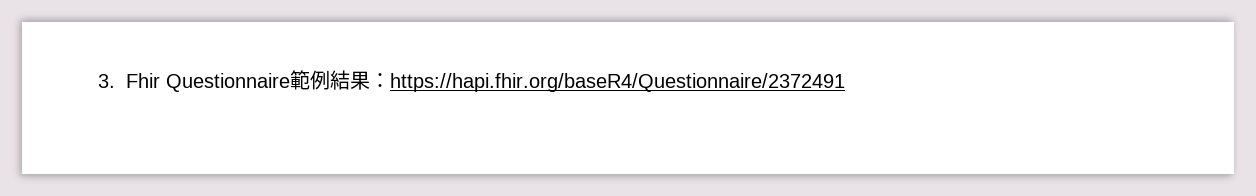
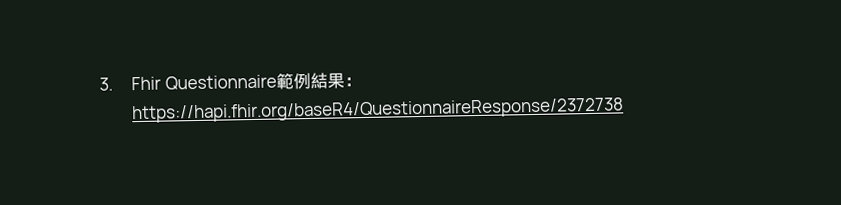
- 3. Fhir Questionnaire範例結果：https://hapi.fhir.org/baseR4/Questionnaire/2372491
+ 3. Fhir Questionnaire範例結果：https://hapi.fhir.org/baseR4/QuestionnaireResponse/2372738

